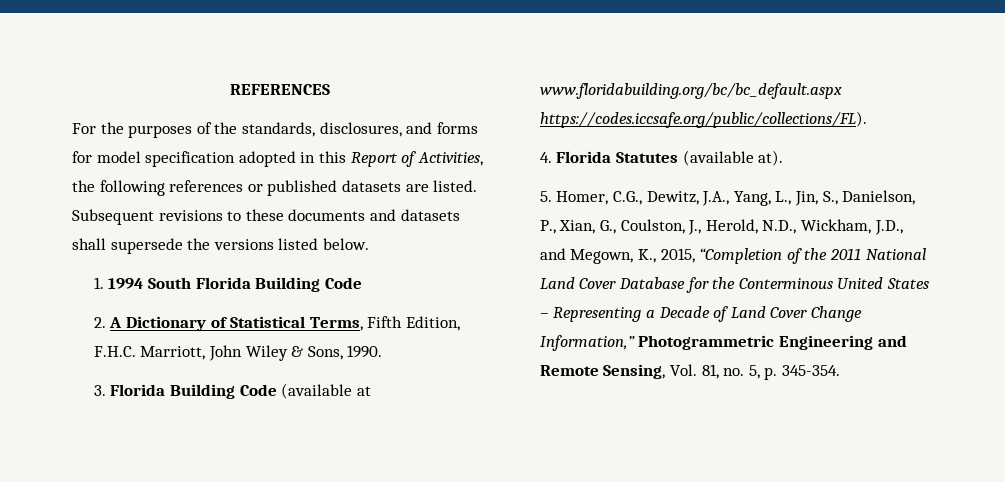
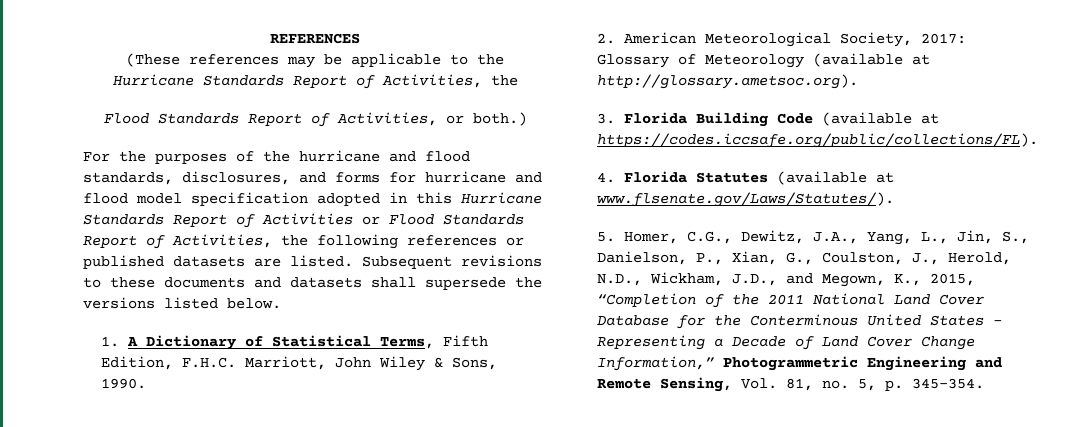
+ (These references may be applicable to the Hurricane Standards Report of Activities, the
+ Flood Standards Report of Activities, or both.)
- For the purposes of the standards, disclosures, and forms for model specification adopted in this Report of Activities, the following references or published datasets are listed.
+ For the purposes of the hurricane and flood standards, disclosures, and forms for hurricane and flood model specification adopted in this Hurricane Standards Report of Activities or Flood Standards Report of Activities, the following references or published datasets are listed.
- 1. 1994 South Florida Building Code
- 2. A Dictionary of Statistical Terms, Fifth Edition, F.H.C. Marriott, John Wiley & Sons, 1990.
+ 1. A Dictionary of Statistical Terms, Fifth Edition, F.H.C. Marriott, John Wiley & Sons, 1990.
+ 2. American Meteorological Society, 2017: Glossary of Meteorology (available at http://glossary.ametsoc.org).
- 3. Florida Building Code (available at www.floridabuilding.org/bc/bc_default.aspx https://codes.iccsafe.org/public/collections/FL).
+ 3. Florida Building Code (available at https://codes.iccsafe.org/public/collections/FL).
- 4. Florida Statutes (available at).
+ 4. Florida Statutes (available at www.flsenate.gov/Laws/Statutes/).

